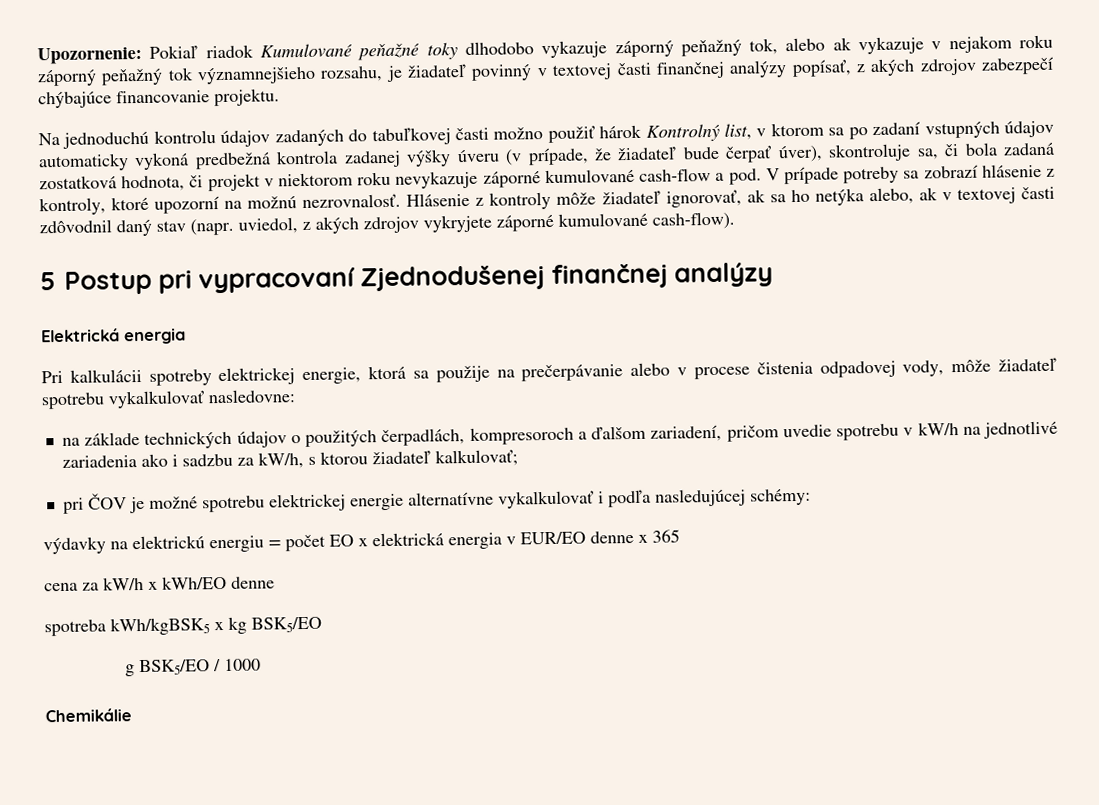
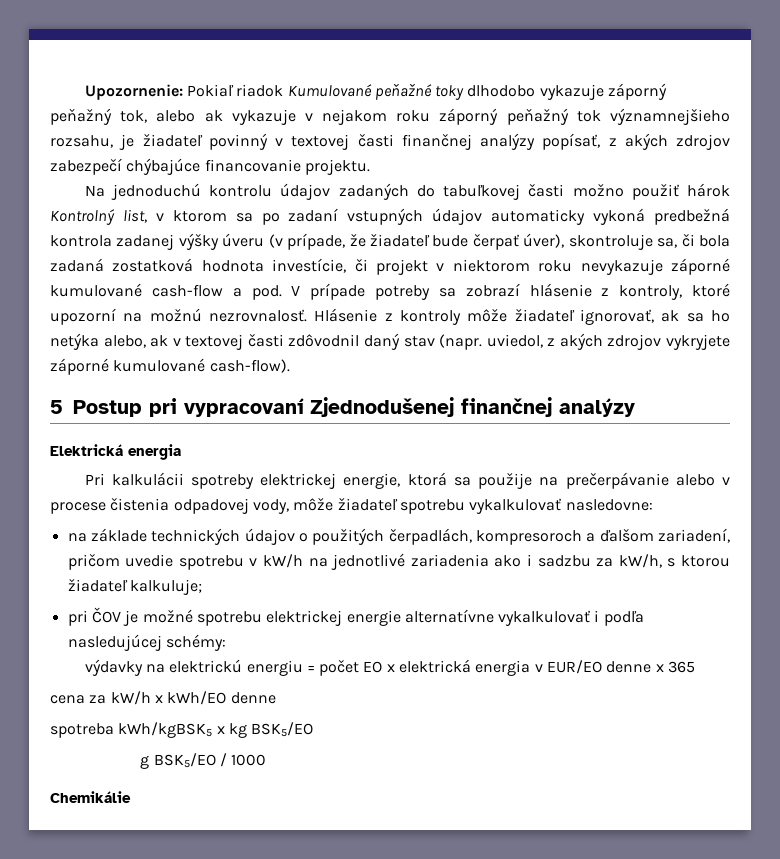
- Na jednoduchú kontrolu údajov zadaných do tabuľkovej časti možno použiť hárok Kontrolný list, v ktorom sa po zadaní vstupných údajov automaticky vykoná predbežná kontrola zadanej výšky úveru (v prípade, že žiadateľ bude čerpať úver), skontroluje sa, či bola zadaná zostatková hodnota, či projekt v niektorom roku nevykazuje záporné kumulované cash-flow a pod.
+ Na jednoduchú kontrolu údajov zadaných do tabuľkovej časti možno použiť hárok Kontrolný list, v ktorom sa po zadaní vstupných údajov automaticky vykoná predbežná kontrola zadanej výšky úveru (v prípade, že žiadateľ bude čerpať úver), skontroluje sa, či bola zadaná zostatková hodnota investície, či projekt v niektorom roku nevykazuje záporné kumulované cash-flow a pod.
- na základe technických údajov o použitých čerpadlách, kompresoroch a ďalšom zariadení, pričom uvedie spotrebu v kW/h na jednotlivé zariadenia ako i sadzbu za kW/h, s ktorou žiadateľ kalkulovať;
+ na základe technických údajov o použitých čerpadlách, kompresoroch a ďalšom zariadení, pričom uvedie spotrebu v kW/h na jednotlivé zariadenia ako i sadzbu za kW/h, s ktorou žiadateľ kalkuluje;

